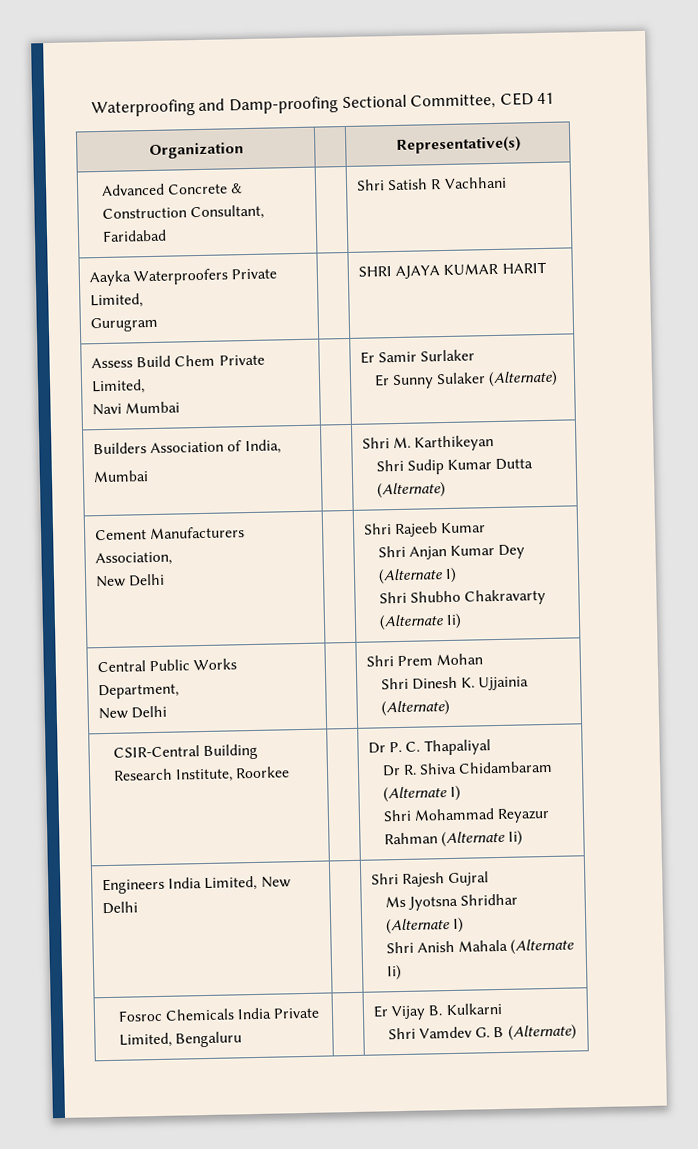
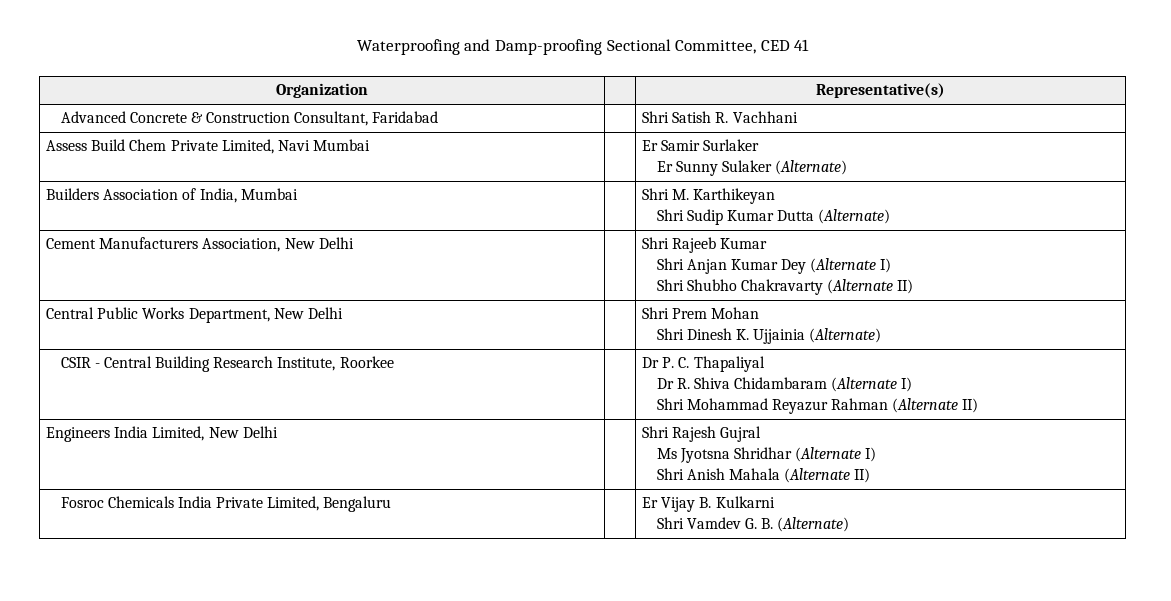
- Advanced Concrete & Construction Consultant, Faridabad | | Shri Satish R Vachhani
+ Advanced Concrete & Construction Consultant, Faridabad | | Shri Satish R. Vachhani
- Aayka Waterproofers Private Limited,
- Gurugram | | SHRI AJAYA KUMAR HARIT
- Assess Build Chem Private Limited,
- Navi Mumbai | | Er Samir Surlaker
+ Assess Build Chem Private Limited, Navi Mumbai | | Er Samir Surlaker
- Builders Association of India,
- Mumbai | | Shri M. Karthikeyan
+ Builders Association of India, Mumbai | | Shri M. Karthikeyan
- Cement Manufacturers Association,
- New Delhi | | Shri Rajeeb Kumar
+ Cement Manufacturers Association, New Delhi | | Shri Rajeeb Kumar
  Shri Anjan Kumar Dey (Alternate I)
- Shri Shubho Chakravarty (Alternate Ii)
+ Shri Shubho Chakravarty (Alternate II)
- Central Public Works Department,
- New Delhi | | Shri Prem Mohan
+ Central Public Works Department, New Delhi | | Shri Prem Mohan
- CSIR-Central Building Research Institute, Roorkee | | Dr P. C. Thapaliyal
+ CSIR - Central Building Research Institute, Roorkee | | Dr P. C. Thapaliyal
  Dr R. Shiva Chidambaram (Alternate I)
- Shri Mohammad Reyazur Rahman (Alternate Ii)
+ Shri Mohammad Reyazur Rahman (Alternate II)
  Engineers India Limited, New Delhi | | Shri Rajesh Gujral
  Ms Jyotsna Shridhar (Alternate I)
- Shri Anish Mahala (Alternate Ii)
+ Shri Anish Mahala (Alternate II)
  Fosroc Chemicals India Private Limited, Bengaluru | | Er Vijay B. Kulkarni
- Shri Vamdev G. B (Alternate)
+ Shri Vamdev G. B. (Alternate)

